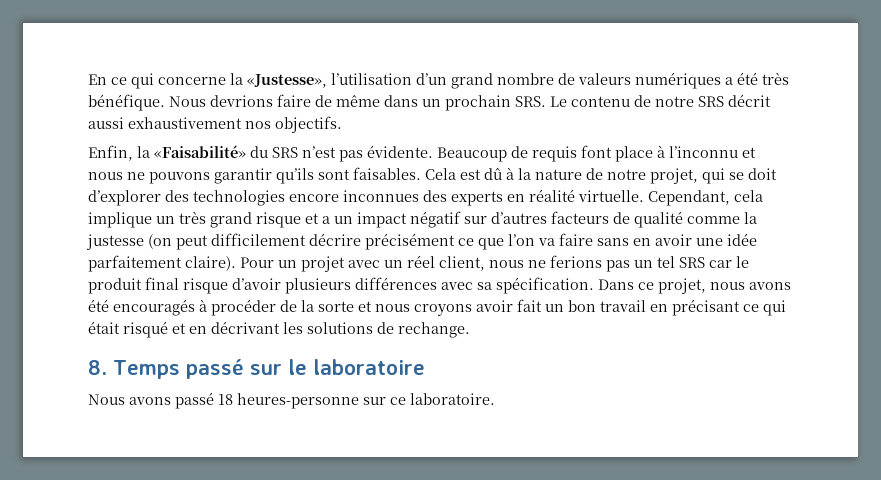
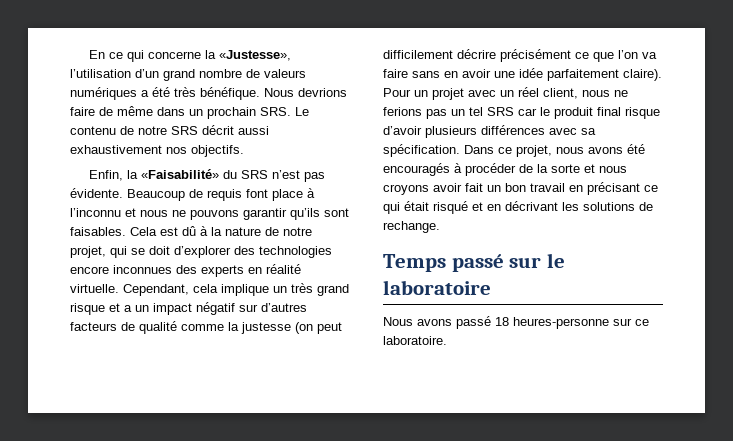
- 8. Temps passé sur le laboratoire
+ Temps passé sur le laboratoire

